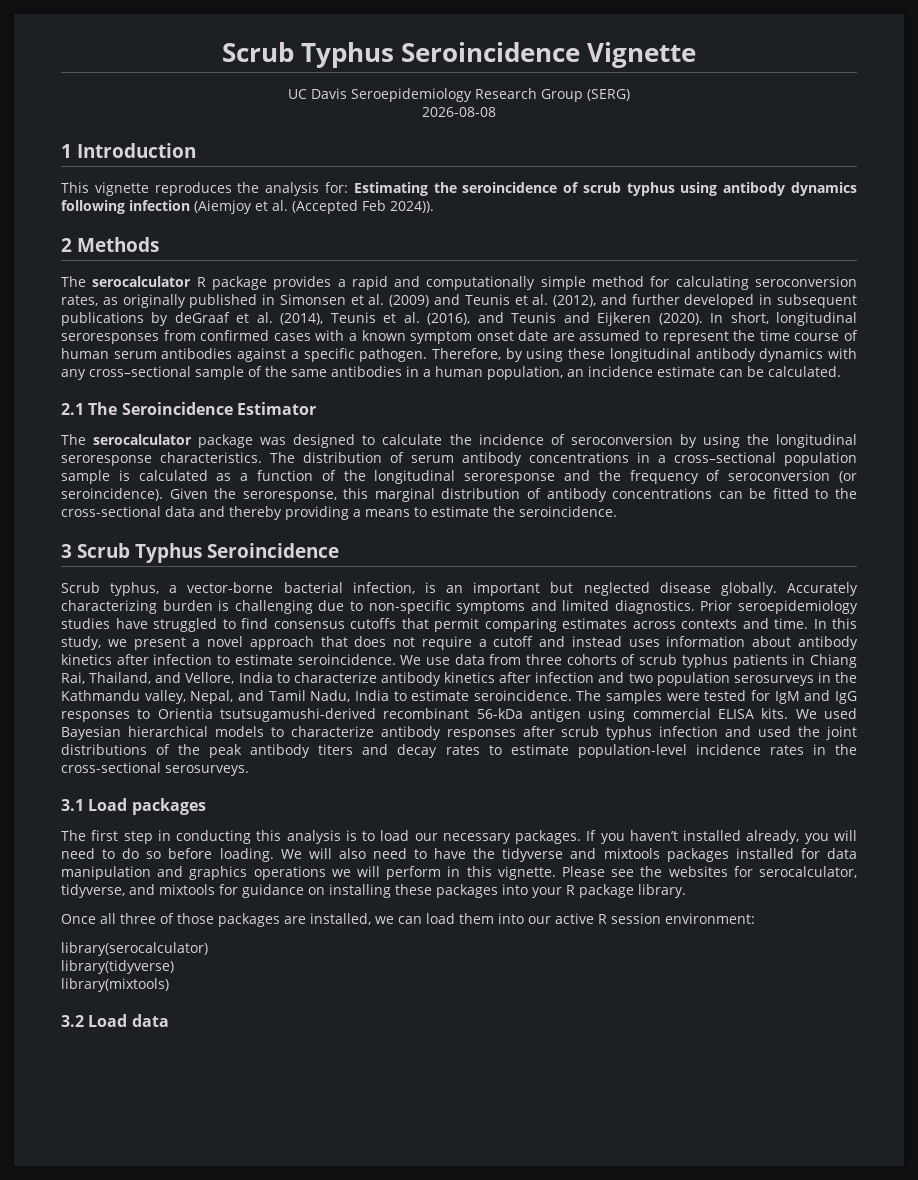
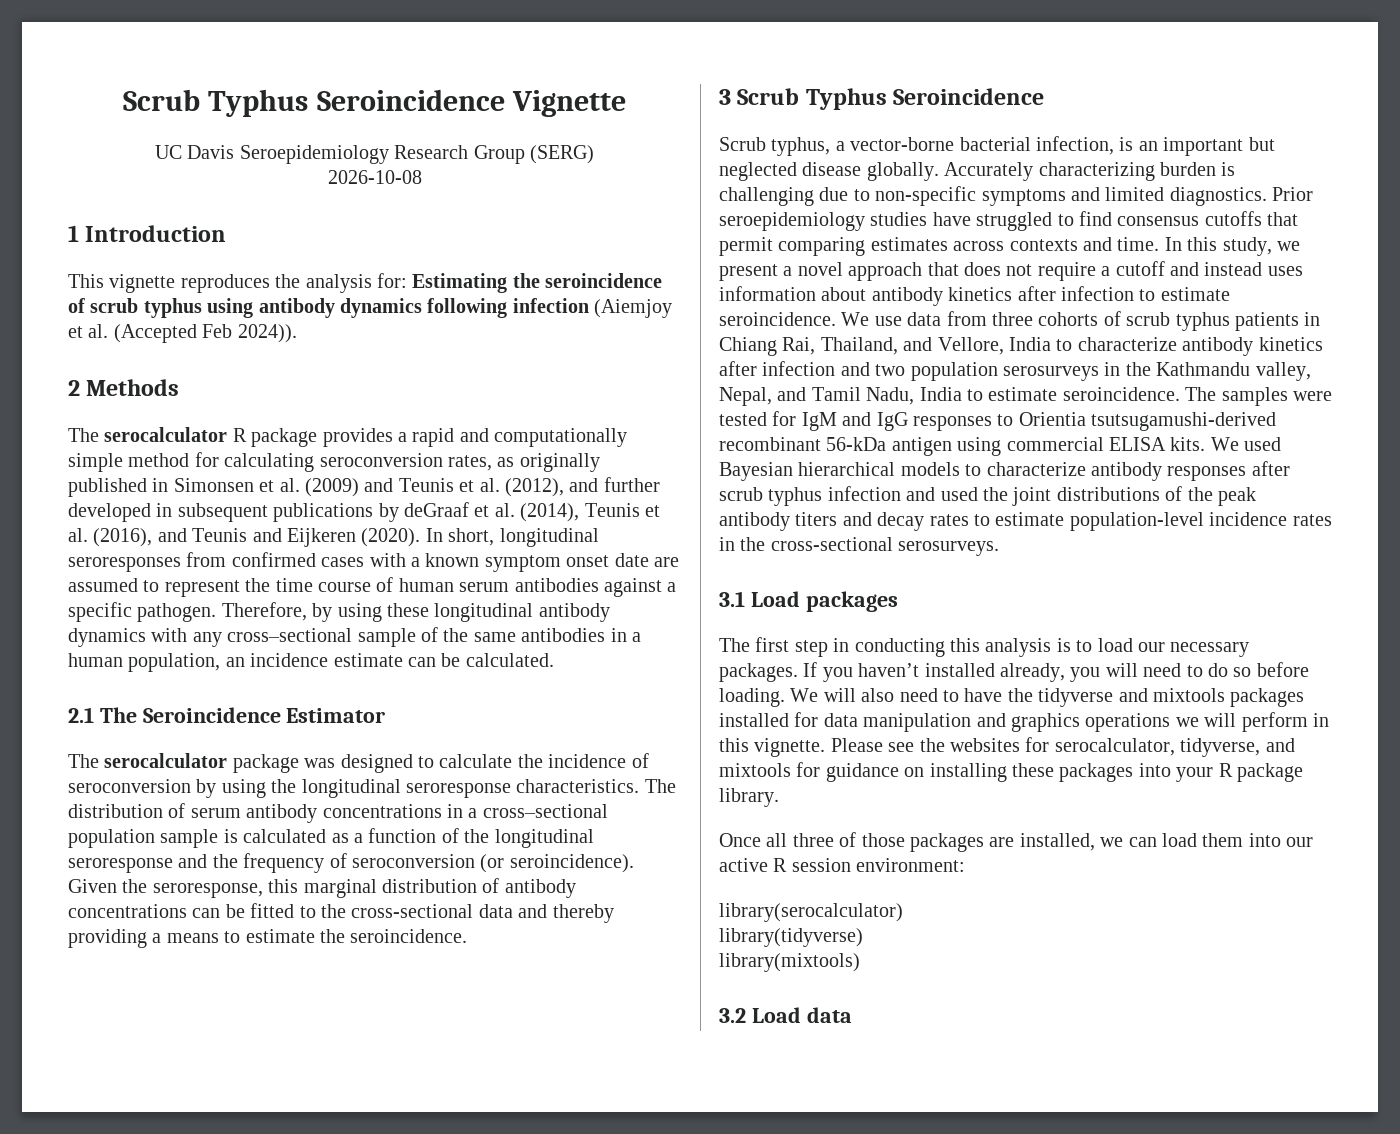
- 2026-08-08
+ 2026-10-08

